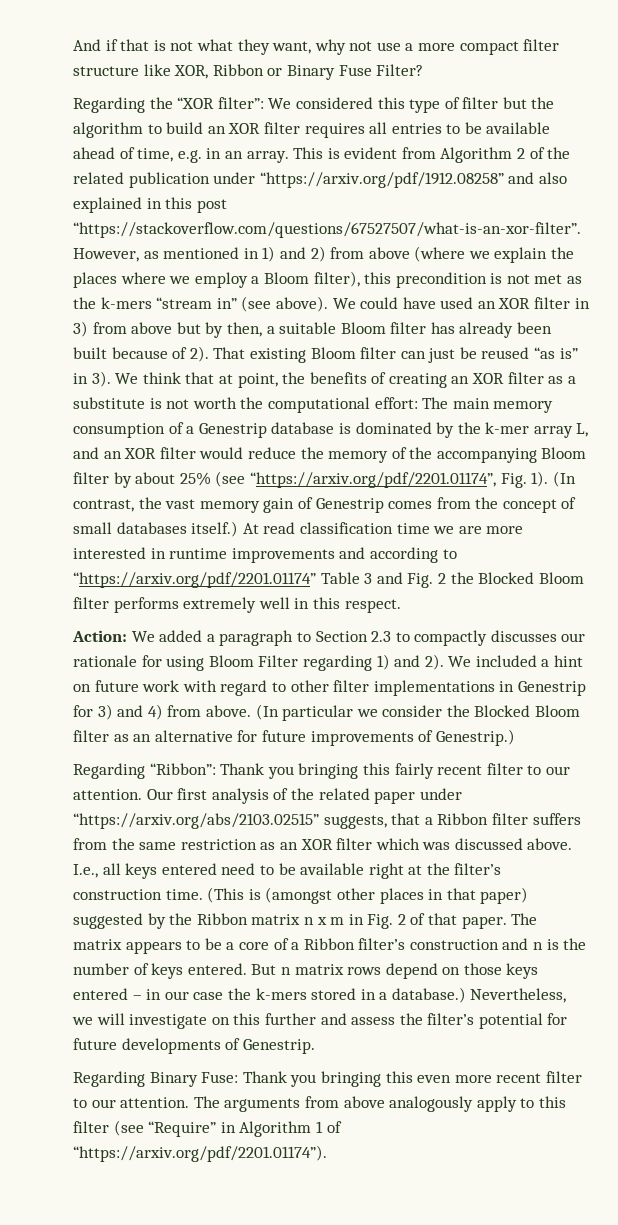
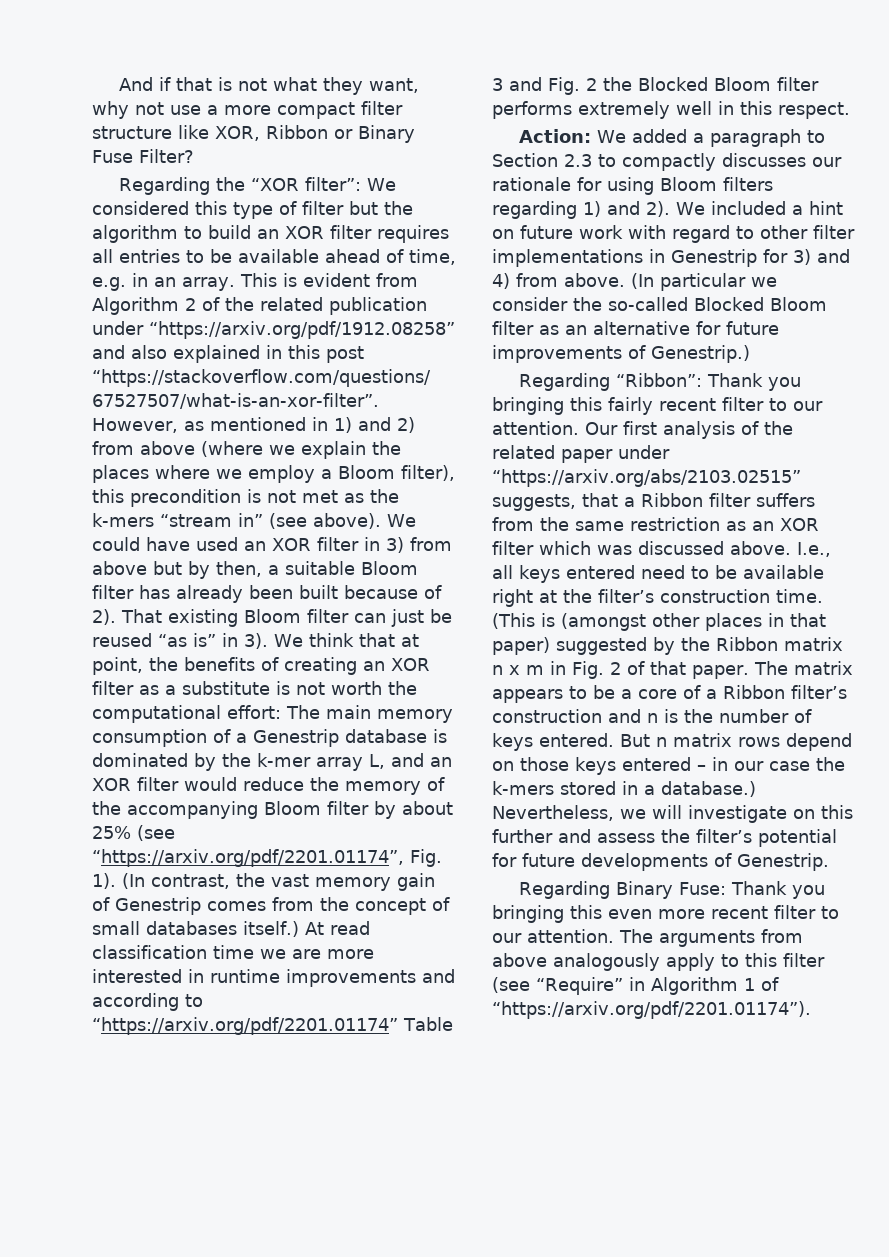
- Action: We added a paragraph to Section 2.3 to compactly discusses our rationale for using Bloom Filter regarding 1) and 2).
+ Action: We added a paragraph to Section 2.3 to compactly discusses our rationale for using Bloom filters regarding 1) and 2).
- (In particular we consider the Blocked Bloom filter as an alternative for future improvements of Genestrip.)
+ (In particular we consider the so-called Blocked Bloom filter as an alternative for future improvements of Genestrip.)

